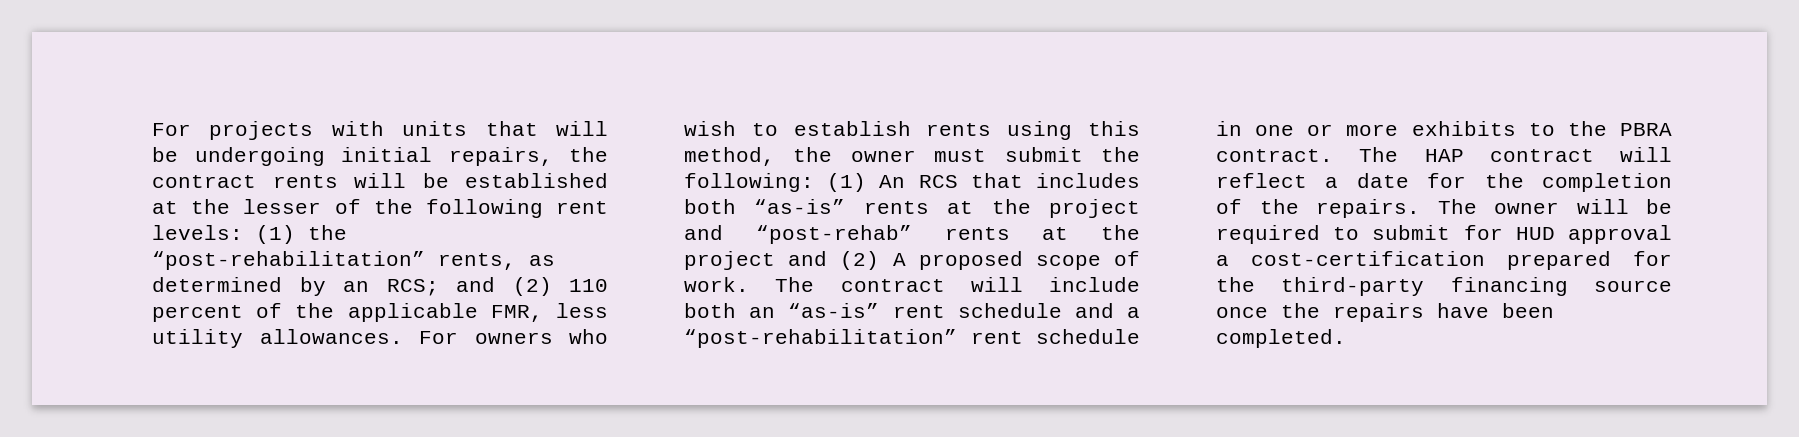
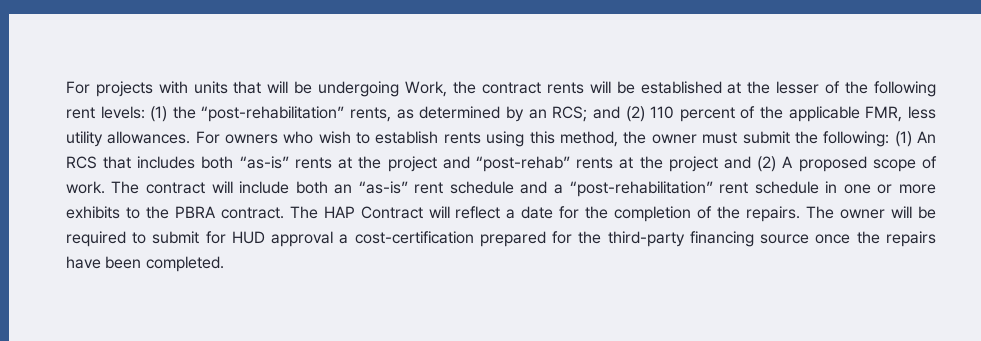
- For projects with units that will be undergoing initial repairs, the contract rents will be established at the lesser of the following rent levels: (1) the “post-rehabilitation” rents, as determined by an RCS; and (2) 110 percent of the applicable FMR, less utility allowances.
+ For projects with units that will be undergoing Work, the contract rents will be established at the lesser of the following rent levels: (1) the “post-rehabilitation” rents, as determined by an RCS; and (2) 110 percent of the applicable FMR, less utility allowances.
- The HAP contract will reflect a date for the completion of the repairs.
+ The HAP Contract will reflect a date for the completion of the repairs.

